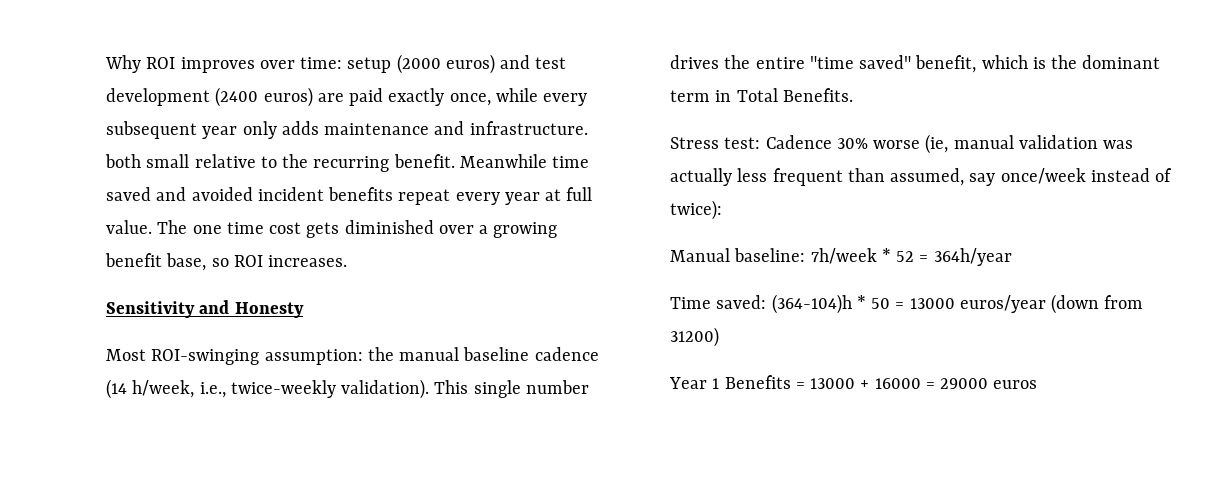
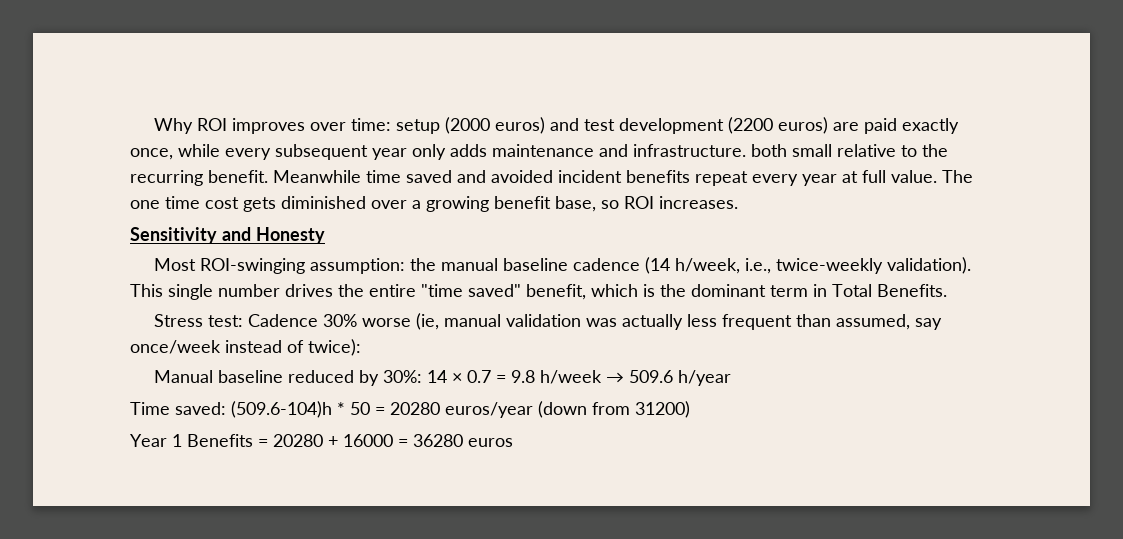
- Why ROI improves over time: setup (2000 euros) and test development (2400 euros) are paid exactly once, while every subsequent year only adds maintenance and infrastructure. both small relative to the recurring benefit.
+ Why ROI improves over time: setup (2000 euros) and test development (2200 euros) are paid exactly once, while every subsequent year only adds maintenance and infrastructure. both small relative to the recurring benefit.
- Manual baseline: 7h/week * 52 = 364h/year
+ Manual baseline reduced by 30%: 14 × 0.7 = 9.8 h/week → 509.6 h/year
- Time saved: (364-104)h * 50 = 13000 euros/year (down from 31200)
+ Time saved: (509.6-104)h * 50 = 20280 euros/year (down from 31200)
- Year 1 Benefits = 13000 + 16000 = 29000 euros
+ Year 1 Benefits = 20280 + 16000 = 36280 euros

